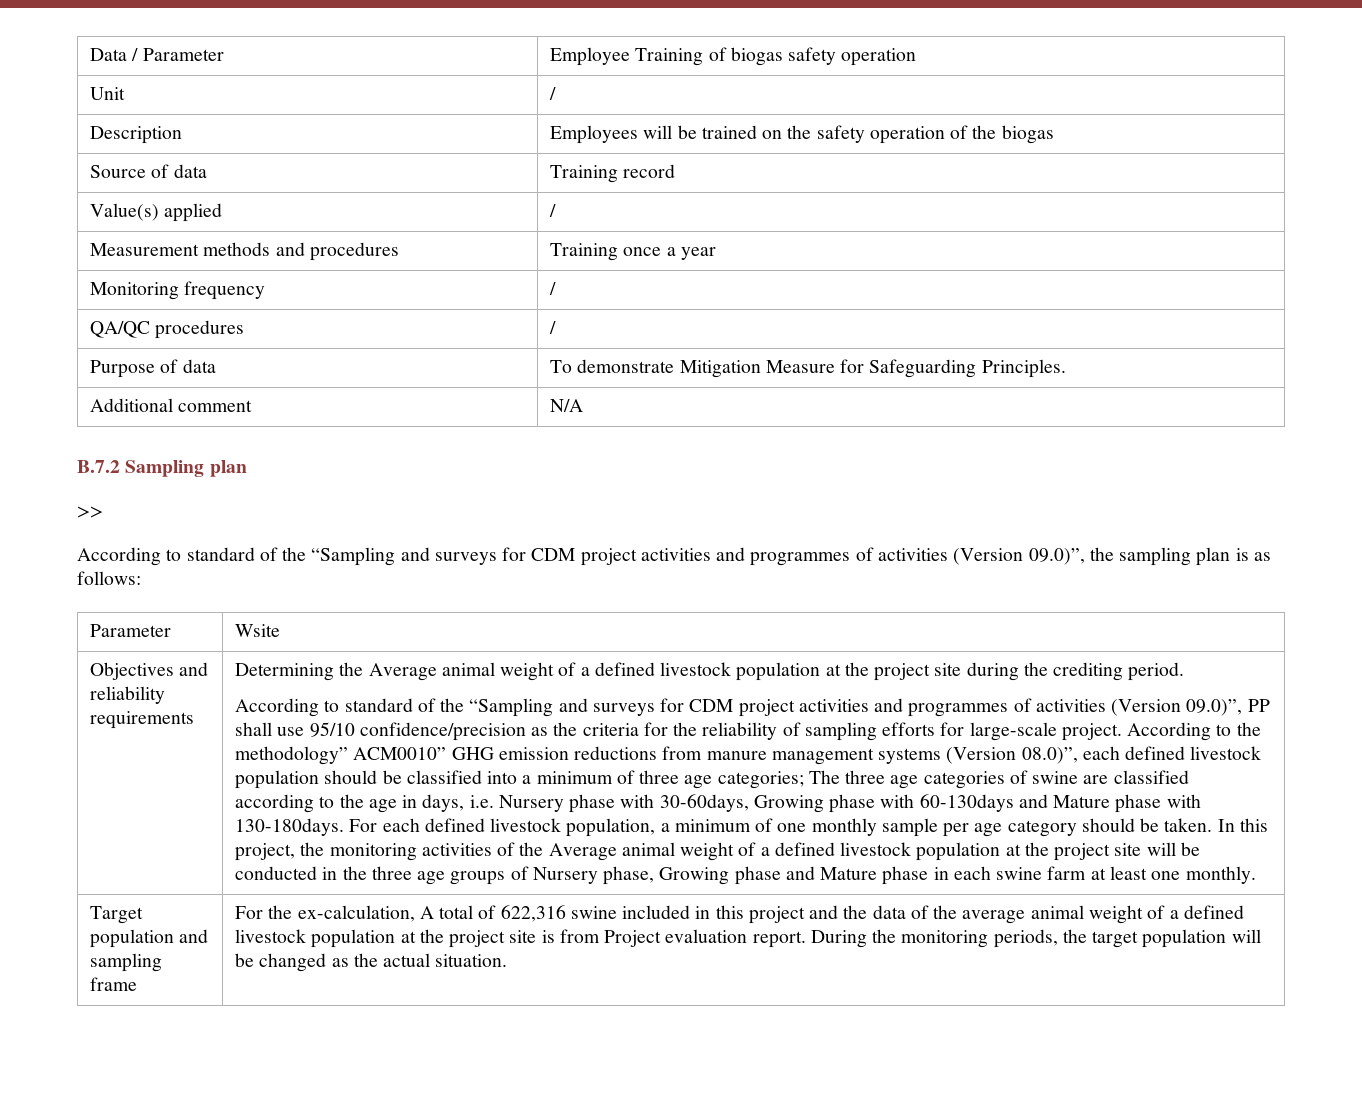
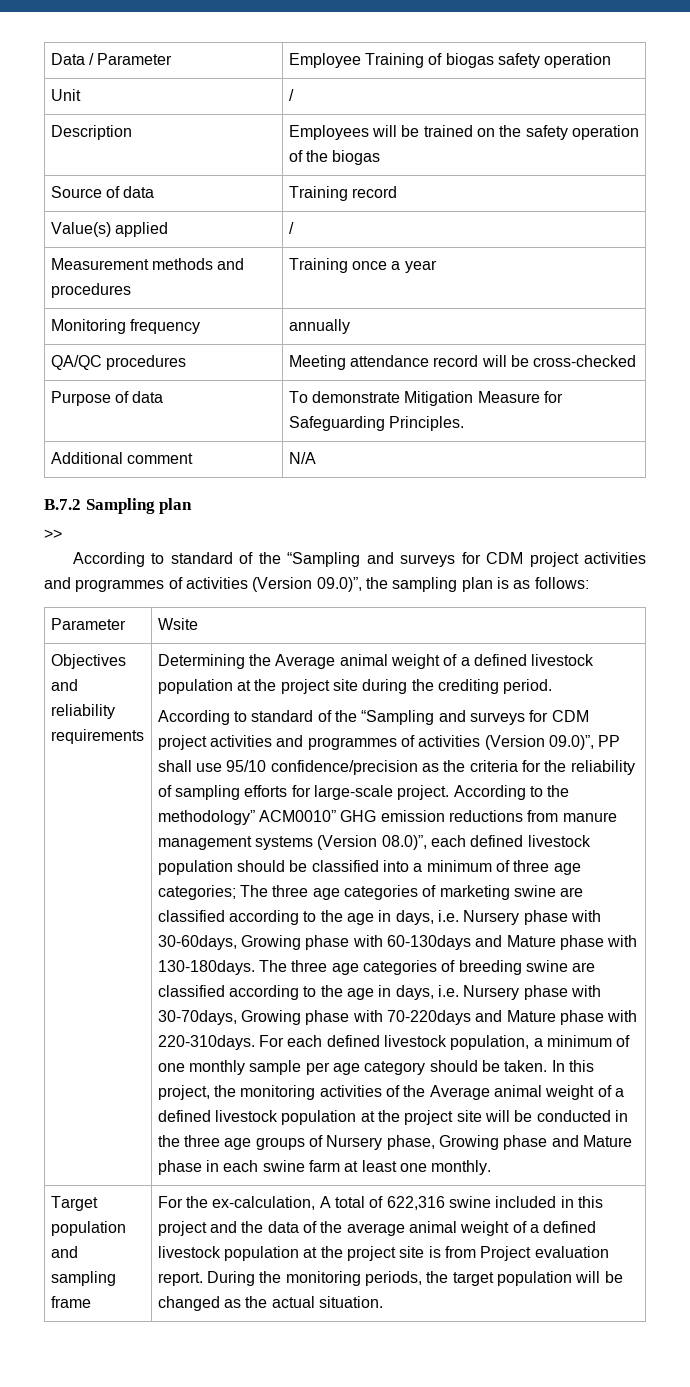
- Monitoring frequency | /
+ Monitoring frequency | annually
- QA/QC procedures | /
+ QA/QC procedures | Meeting attendance record will be cross-checked
- According to the methodology” ACM0010” GHG emission reductions from manure management systems (Version 08.0)”, each defined livestock population should be classified into a minimum of three age categories; The three age categories of swine are classified according to the age in days, i.e. Nursery phase with 30-60days, Growing phase with 60-130days and Mature phase with 130-180days.
+ According to the methodology” ACM0010” GHG emission reductions from manure management systems (Version 08.0)”, each defined livestock population should be classified into a minimum of three age categories; The three age categories of marketing swine are classified according to the age in days, i.e. Nursery phase with 30-60days, Growing phase with 60-130days and Mature phase with 130-180days.
+ The three age categories of breeding swine are classified according to the age in days, i.e. Nursery phase with 30-70days, Growing phase with 70-220days and Mature phase with 220-310days.

